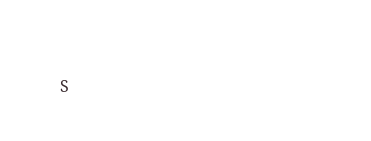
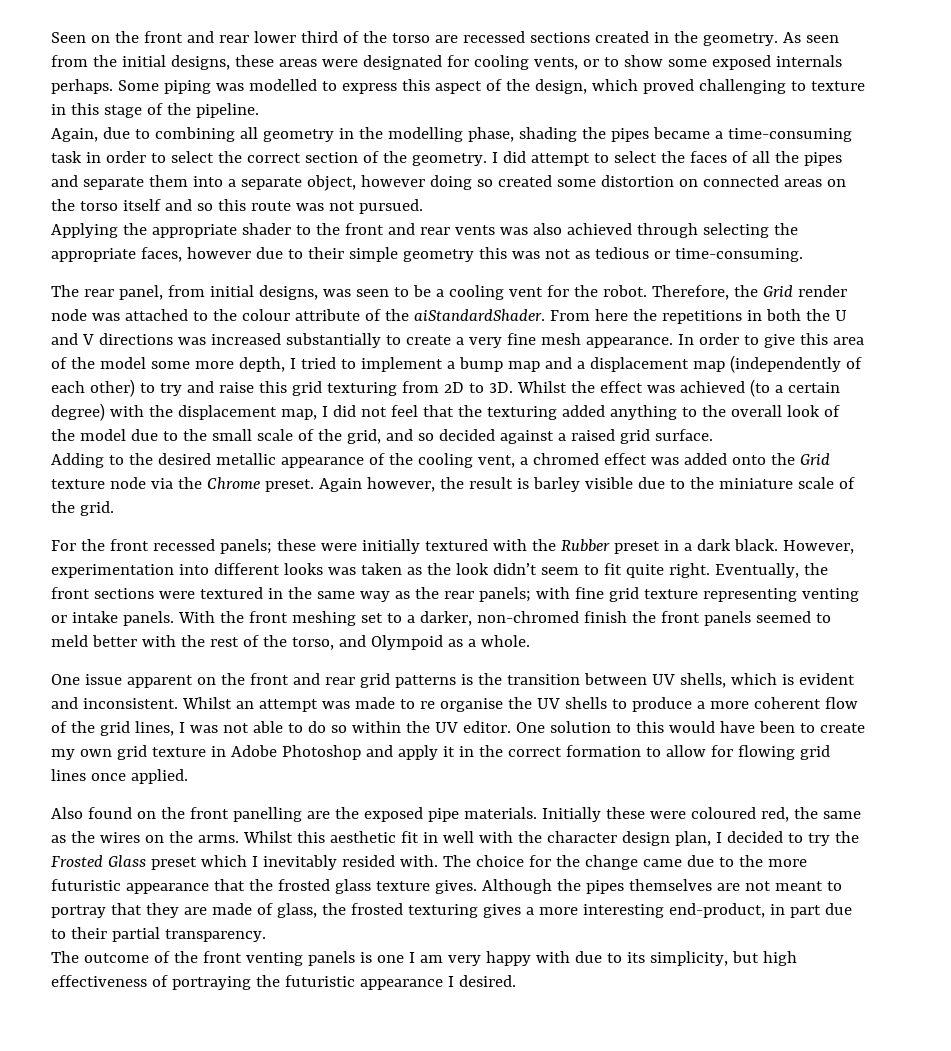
- S
+ Seen on the front and rear lower third of the torso are recessed sections created in the geometry. As seen from the initial designs, these areas were designated for cooling vents, or to show some exposed internals perhaps. Some piping was modelled to express this aspect of the design, which proved challenging to texture in this stage of the pipeline.
+ Again, due to combining all geometry in the modelling phase, shading the pipes became a time-consuming task in order to select the correct section of the geometry. I did attempt to select the faces of all the pipes and separate them into a separate object, however doing so created some distortion on connected areas on the torso itself and so this route was not pursued.
+ Applying the appropriate shader to the front and rear vents was also achieved through selecting the appropriate faces, however due to their simple geometry this was not as tedious or time-consuming.
+ The rear panel, from initial designs, was seen to be a cooling vent for the robot. Therefore, the Grid render node was attached to the colour attribute of the aiStandardShader. From here the repetitions in both the U and V directions was increased substantially to create a very fine mesh appearance. In order to give this area of the model some more depth, I tried to implement a bump map and a displacement map (independently of each other) to try and raise this grid texturing from 2D to 3D. Whilst the effect was achieved (to a certain degree) with the displacement map, I did not feel that the texturing added anything to the overall look of the model due to the small scale of the grid, and so decided against a raised grid surface.
+ Adding to the desired metallic appearance of the cooling vent, a chromed effect was added onto the Grid texture node via the Chrome preset. Again however, the result is barley visible due to the miniature scale of the grid.
+ For the front recessed panels; these were initially textured with the Rubber preset in a dark black. However, experimentation into different looks was taken as the look didn’t seem to fit quite right. Eventually, the front sections were textured in the same way as the rear panels; with fine grid texture representing venting or intake panels. With the front meshing set to a darker, non-chromed finish the front panels seemed to meld better with the rest of the torso, and Olympoid as a whole.
+ One issue apparent on the front and rear grid patterns is the transition between UV shells, which is evident and inconsistent. Whilst an attempt was made to re organise the UV shells to produce a more coherent flow of the grid lines, I was not able to do so within the UV editor. One solution to this would have been to create my own grid texture in Adobe Photoshop and apply it in the correct formation to allow for flowing grid lines once applied.
+ Also found on the front panelling are the exposed pipe materials. Initially these were coloured red, the same as the wires on the arms. Whilst this aesthetic fit in well with the character design plan, I decided to try the Frosted Glass preset which I inevitably resided with. The choice for the change came due to the more futuristic appearance that the frosted glass texture gives. Although the pipes themselves are not meant to portray that they are made of glass, the frosted texturing gives a more interesting end-product, in part due to their partial transparency.
+ The outcome of the front venting panels is one I am very happy with due to its simplicity, but high effectiveness of portraying the futuristic appearance I desired.

